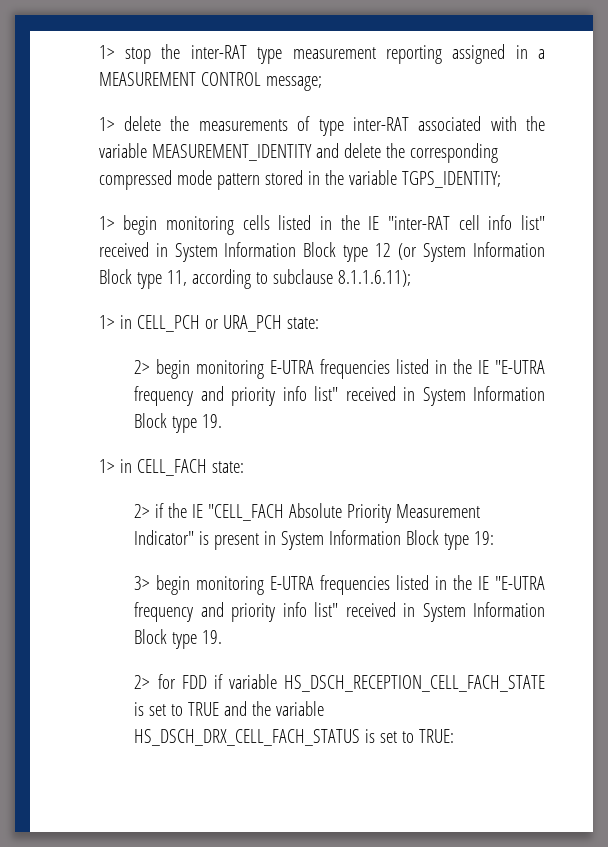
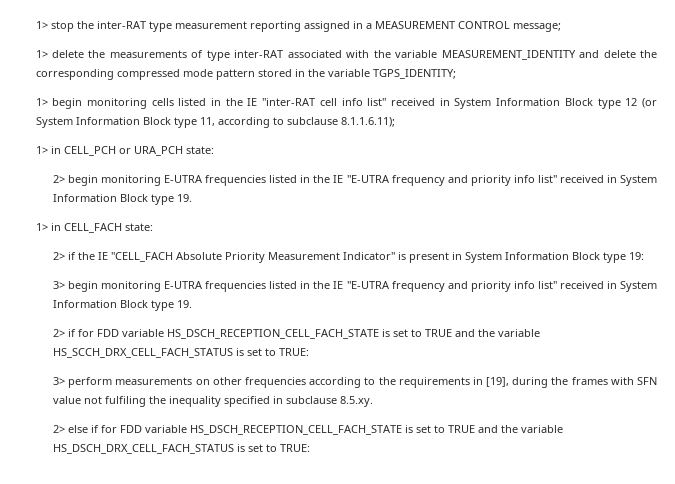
- 2> for FDD if variable HS_DSCH_RECEPTION_CELL_FACH_STATE is set to TRUE and the variable HS_DSCH_DRX_CELL_FACH_STATUS is set to TRUE:
+ 2> if for FDD variable HS_DSCH_RECEPTION_CELL_FACH_STATE is set to TRUE and the variable HS_SCCH_DRX_CELL_FACH_STATUS is set to TRUE:
+ 3> perform measurements on other frequencies according to the requirements in [19], during the frames with SFN value not fulfiling the inequality specified in subclause 8.5.xy.
+ 2> else if for FDD variable HS_DSCH_RECEPTION_CELL_FACH_STATE is set to TRUE and the variable HS_DSCH_DRX_CELL_FACH_STATUS is set to TRUE:

